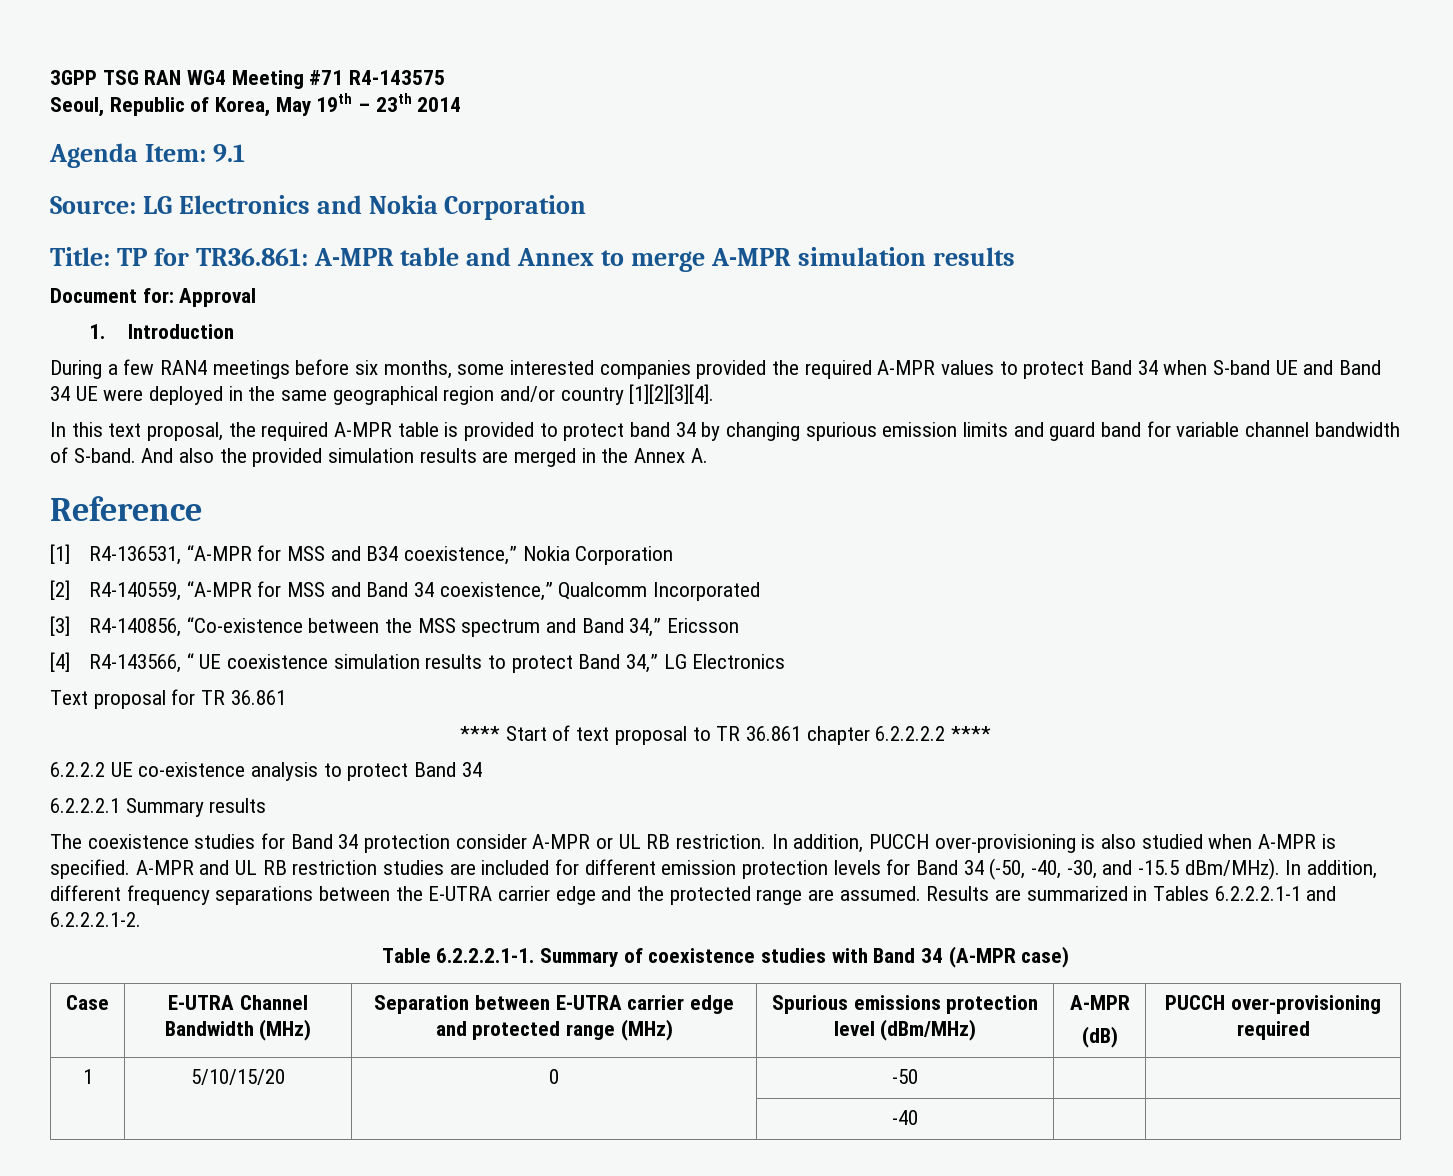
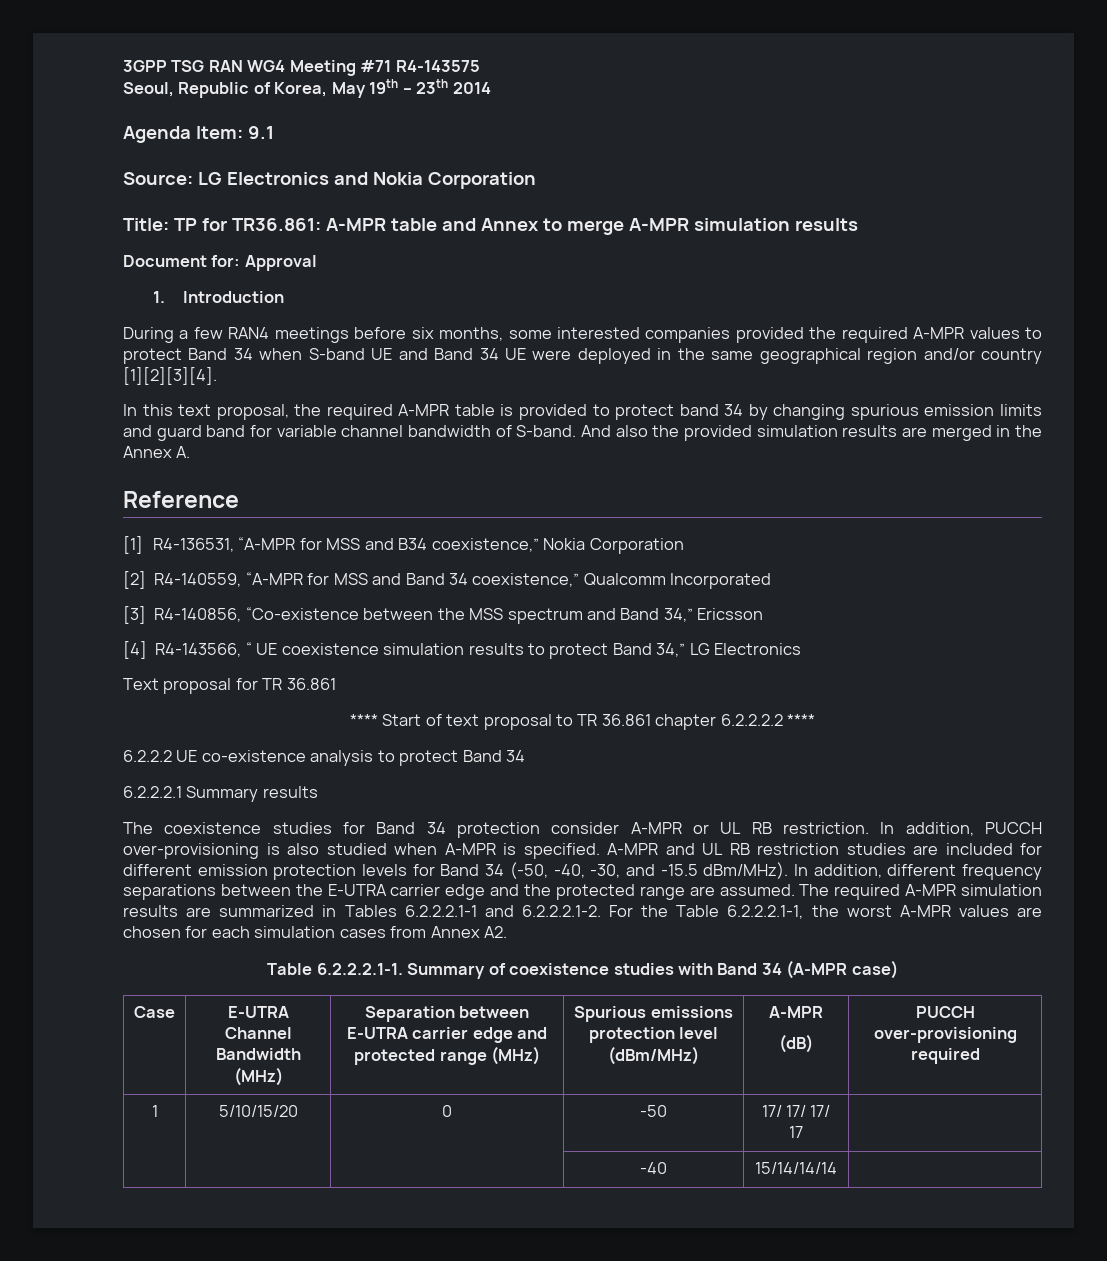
- Results are summarized in Tables 6.2.2.2.1-1 and 6.2.2.2.1-2.
+ The required A-MPR simulation results are summarized in Tables 6.2.2.2.1-1 and 6.2.2.2.1-2. For the Table 6.2.2.2.1-1, the worst A-MPR values are chosen for each simulation cases from Annex A2.
- 1 | 5/10/15/20 | 0 | -50 | |
+ 1 | 5/10/15/20 | 0 | -50 | 17/ 17/ 17/ 17 |
- | | | -40 | |
+ | | | -40 | 15/14/14/14 |

